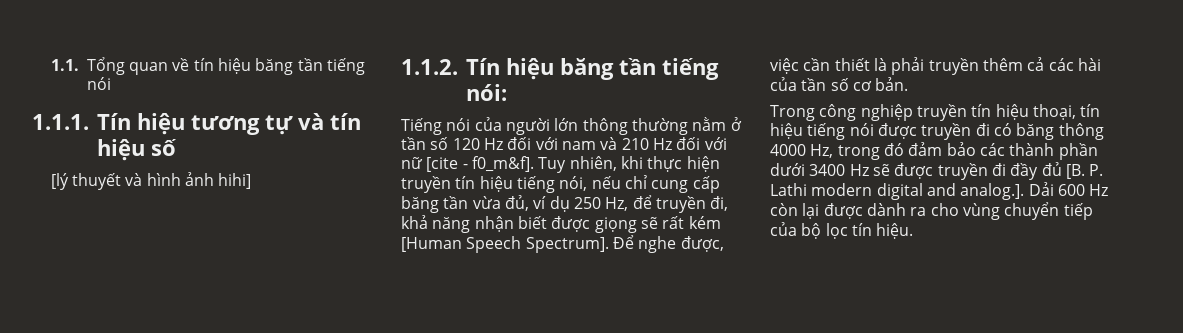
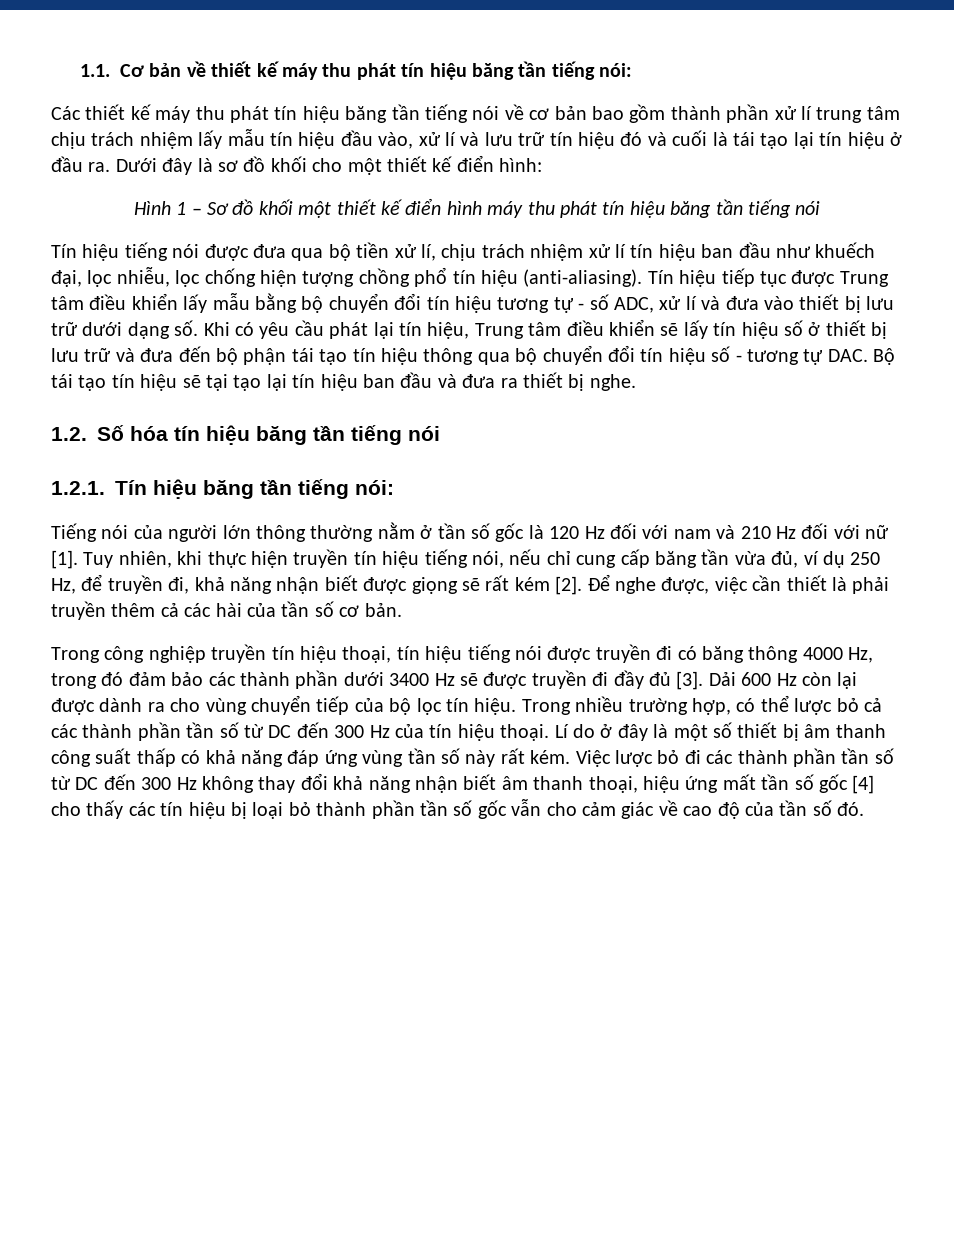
- 1.1. Tổng quan về tín hiệu băng tần tiếng nói
- 1.1.1. Tín hiệu tương tự và tín hiệu số
- [lý thuyết và hình ảnh hihi]
- 1.1.2. Tín hiệu băng tần tiếng nói:
+ 1.1. Cơ bản về thiết kế máy thu phát tín hiệu băng tần tiếng nói:
+ Các thiết kế máy thu phát tín hiệu băng tần tiếng nói về cơ bản bao gồm thành phần xử lí trung tâm chịu trách nhiệm lấy mẫu tín hiệu đầu vào, xử lí và lưu trữ tín hiệu đó và cuối là tái tạo lại tín hiệu ở đầu ra. Dưới đây là sơ đồ khối cho một thiết kế điển hình:
+ Hình 1 – Sơ đồ khối một thiết kế điển hình máy thu phát tín hiệu băng tần tiếng nói
+ Tín hiệu tiếng nói được đưa qua bộ tiền xử lí, chịu trách nhiệm xử lí tín hiệu ban đầu như khuếch đại, lọc nhiễu, lọc chống hiện tượng chồng phổ tín hiệu (anti-aliasing). Tín hiệu tiếp tục được Trung tâm điều khiển lấy mẫu bằng bộ chuyển đổi tín hiệu tương tự - số ADC, xử lí và đưa vào thiết bị lưu trữ dưới dạng số. Khi có yêu cầu phát lại tín hiệu, Trung tâm điều khiển sẽ lấy tín hiệu số ở thiết bị lưu trữ và đưa đến bộ phận tái tạo tín hiệu thông qua bộ chuyển đổi tín hiệu số - tương tự DAC. Bộ tái tạo tín hiệu sẽ tại tạo lại tín hiệu ban đầu và đưa ra thiết bị nghe.
+ 1.2. Số hóa tín hiệu băng tần tiếng nói
+ 1.2.1. Tín hiệu băng tần tiếng nói:
- Tiếng nói của người lớn thông thường nằm ở tần số 120 Hz đối với nam và 210 Hz đối với nữ [cite - f0_m&f].
+ Tiếng nói của người lớn thông thường nằm ở tần số gốc là 120 Hz đối với nam và 210 Hz đối với nữ [1].
- Tuy nhiên, khi thực hiện truyền tín hiệu tiếng nói, nếu chỉ cung cấp băng tần vừa đủ, ví dụ 250 Hz, để truyền đi, khả năng nhận biết được giọng sẽ rất kém [Human Speech Spectrum].
+ Tuy nhiên, khi thực hiện truyền tín hiệu tiếng nói, nếu chỉ cung cấp băng tần vừa đủ, ví dụ 250 Hz, để truyền đi, khả năng nhận biết được giọng sẽ rất kém [2].
- Trong công nghiệp truyền tín hiệu thoại, tín hiệu tiếng nói được truyền đi có băng thông 4000 Hz, trong đó đảm bảo các thành phần dưới 3400 Hz sẽ được truyền đi đầy đủ [B. P. Lathi modern digital and analog.]. Dải 600 Hz còn lại được dành ra cho vùng chuyển tiếp của bộ lọc tín hiệu.
+ Trong công nghiệp truyền tín hiệu thoại, tín hiệu tiếng nói được truyền đi có băng thông 4000 Hz, trong đó đảm bảo các thành phần dưới 3400 Hz sẽ được truyền đi đầy đủ [3]. Dải 600 Hz còn lại được dành ra cho vùng chuyển tiếp của bộ lọc tín hiệu.
+ Trong nhiều trường hợp, có thể lược bỏ cả các thành phần tần số từ DC đến 300 Hz của tín hiệu thoại. Lí do ở đây là một số thiết bị âm thanh công suất thấp có khả năng đáp ứng vùng tần số này rất kém. Việc lược bỏ đi các thành phần tần số từ DC đến 300 Hz không thay đổi khả năng nhận biết âm thanh thoại, hiệu ứng mất tần số gốc [4] cho thấy các tín hiệu bị loại bỏ thành phần tần số gốc vẫn cho cảm giác về cao độ của tần số đó.

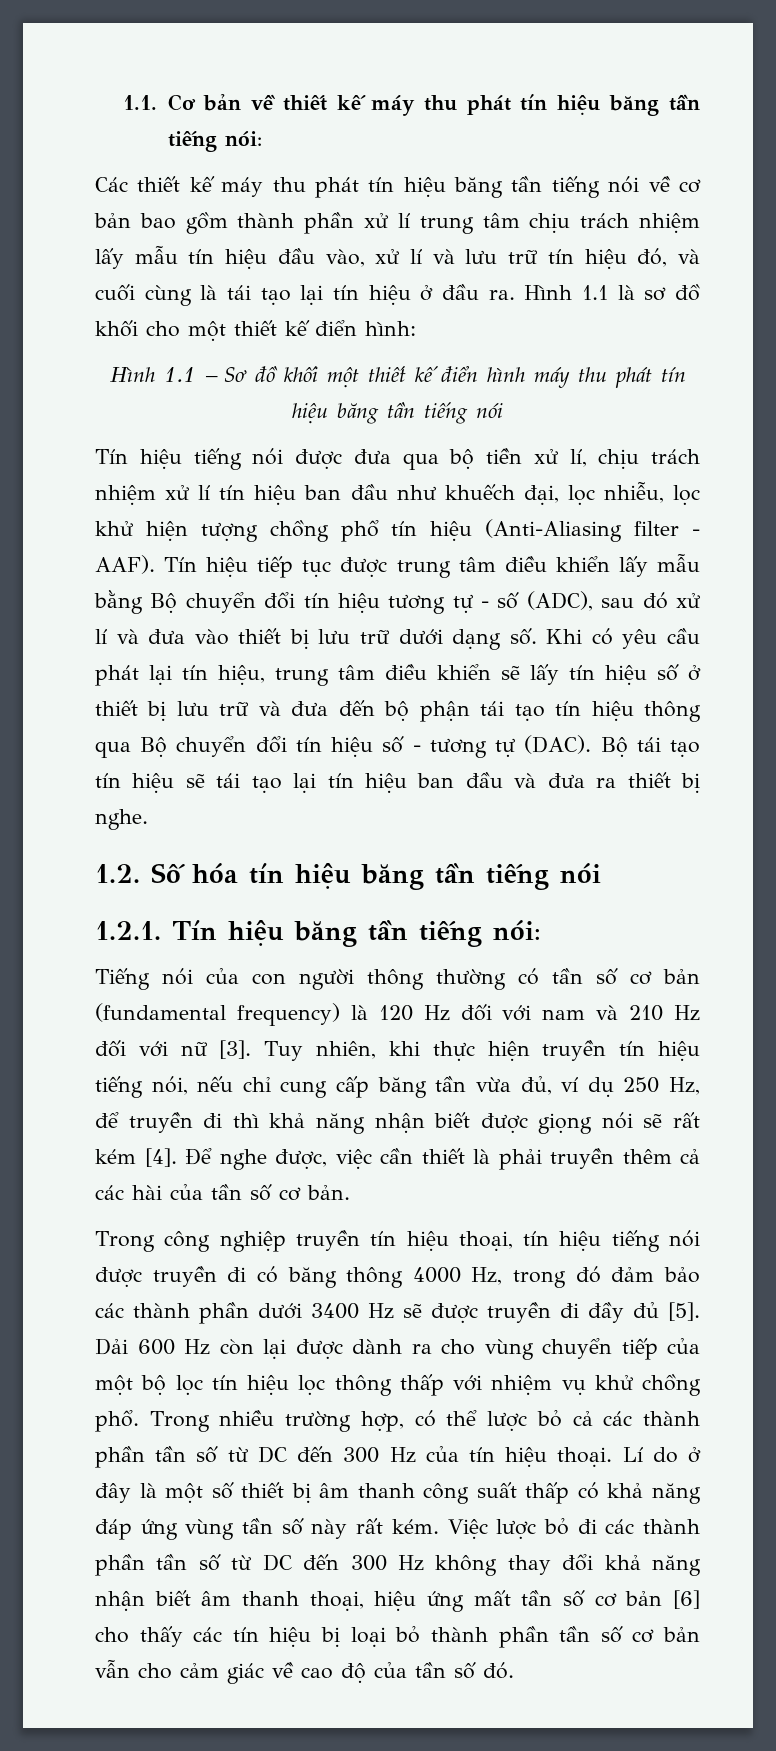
- Các thiết kế máy thu phát tín hiệu băng tần tiếng nói về cơ bản bao gồm thành phần xử lí trung tâm chịu trách nhiệm lấy mẫu tín hiệu đầu vào, xử lí và lưu trữ tín hiệu đó và cuối là tái tạo lại tín hiệu ở đầu ra.
+ Các thiết kế máy thu phát tín hiệu băng tần tiếng nói về cơ bản bao gồm thành phần xử lí trung tâm chịu trách nhiệm lấy mẫu tín hiệu đầu vào, xử lí và lưu trữ tín hiệu đó, và cuối cùng là tái tạo lại tín hiệu ở đầu ra.
- Dưới đây là sơ đồ khối cho một thiết kế điển hình:
+ Hình 1.1 là sơ đồ khối cho một thiết kế điển hình:
- Hình 1 – Sơ đồ khối một thiết kế điển hình máy thu phát tín hiệu băng tần tiếng nói
+ Hình 1.1 – Sơ đồ khối một thiết kế điển hình máy thu phát tín hiệu băng tần tiếng nói
- Tín hiệu tiếng nói được đưa qua bộ tiền xử lí, chịu trách nhiệm xử lí tín hiệu ban đầu như khuếch đại, lọc nhiễu, lọc chống hiện tượng chồng phổ tín hiệu (anti-aliasing).
+ Tín hiệu tiếng nói được đưa qua bộ tiền xử lí, chịu trách nhiệm xử lí tín hiệu ban đầu như khuếch đại, lọc nhiễu, lọc khử hiện tượng chồng phổ tín hiệu (Anti-Aliasing filter - AAF).
- Tín hiệu tiếp tục được Trung tâm điều khiển lấy mẫu bằng bộ chuyển đổi tín hiệu tương tự - số ADC, xử lí và đưa vào thiết bị lưu trữ dưới dạng số.
+ Tín hiệu tiếp tục được trung tâm điều khiển lấy mẫu bằng Bộ chuyển đổi tín hiệu tương tự - số (ADC), sau đó xử lí và đưa vào thiết bị lưu trữ dưới dạng số.
- Khi có yêu cầu phát lại tín hiệu, Trung tâm điều khiển sẽ lấy tín hiệu số ở thiết bị lưu trữ và đưa đến bộ phận tái tạo tín hiệu thông qua bộ chuyển đổi tín hiệu số - tương tự DAC. Bộ tái tạo tín hiệu sẽ tại tạo lại tín hiệu ban đầu và đưa ra thiết bị nghe.
+ Khi có yêu cầu phát lại tín hiệu, trung tâm điều khiển sẽ lấy tín hiệu số ở thiết bị lưu trữ và đưa đến bộ phận tái tạo tín hiệu thông qua Bộ chuyển đổi tín hiệu số - tương tự (DAC). Bộ tái tạo tín hiệu sẽ tái tạo lại tín hiệu ban đầu và đưa ra thiết bị nghe.
- Tiếng nói của người lớn thông thường nằm ở tần số gốc là 120 Hz đối với nam và 210 Hz đối với nữ [1].
+ Tiếng nói của con người thông thường có tần số cơ bản (fundamental frequency) là 120 Hz đối với nam và 210 Hz đối với nữ [3].
- Tuy nhiên, khi thực hiện truyền tín hiệu tiếng nói, nếu chỉ cung cấp băng tần vừa đủ, ví dụ 250 Hz, để truyền đi, khả năng nhận biết được giọng sẽ rất kém [2].
+ Tuy nhiên, khi thực hiện truyền tín hiệu tiếng nói, nếu chỉ cung cấp băng tần vừa đủ, ví dụ 250 Hz, để truyền đi thì khả năng nhận biết được giọng nói sẽ rất kém [4].
- Trong công nghiệp truyền tín hiệu thoại, tín hiệu tiếng nói được truyền đi có băng thông 4000 Hz, trong đó đảm bảo các thành phần dưới 3400 Hz sẽ được truyền đi đầy đủ [3].
+ Trong công nghiệp truyền tín hiệu thoại, tín hiệu tiếng nói được truyền đi có băng thông 4000 Hz, trong đó đảm bảo các thành phần dưới 3400 Hz sẽ được truyền đi đầy đủ [5].
- Dải 600 Hz còn lại được dành ra cho vùng chuyển tiếp của bộ lọc tín hiệu.
+ Dải 600 Hz còn lại được dành ra cho vùng chuyển tiếp của một bộ lọc tín hiệu lọc thông thấp với nhiệm vụ khử chồng phổ.
- Việc lược bỏ đi các thành phần tần số từ DC đến 300 Hz không thay đổi khả năng nhận biết âm thanh thoại, hiệu ứng mất tần số gốc [4] cho thấy các tín hiệu bị loại bỏ thành phần tần số gốc vẫn cho cảm giác về cao độ của tần số đó.
+ Việc lược bỏ đi các thành phần tần số từ DC đến 300 Hz không thay đổi khả năng nhận biết âm thanh thoại, hiệu ứng mất tần số cơ bản [6] cho thấy các tín hiệu bị loại bỏ thành phần tần số cơ bản vẫn cho cảm giác về cao độ của tần số đó.

